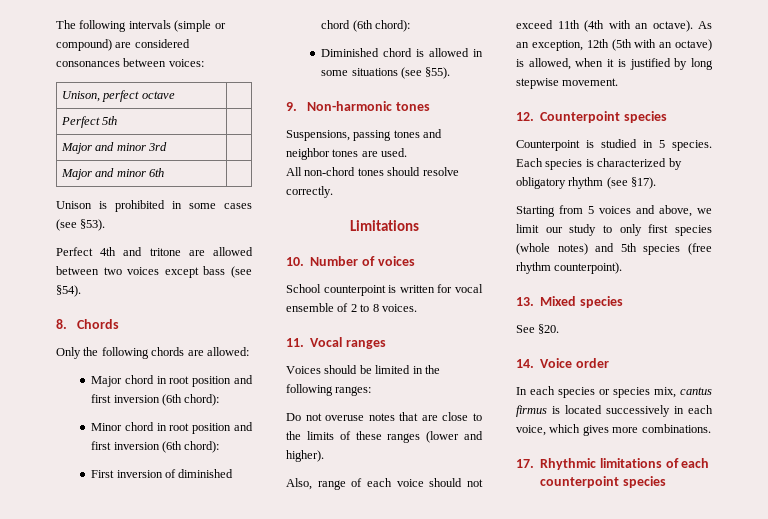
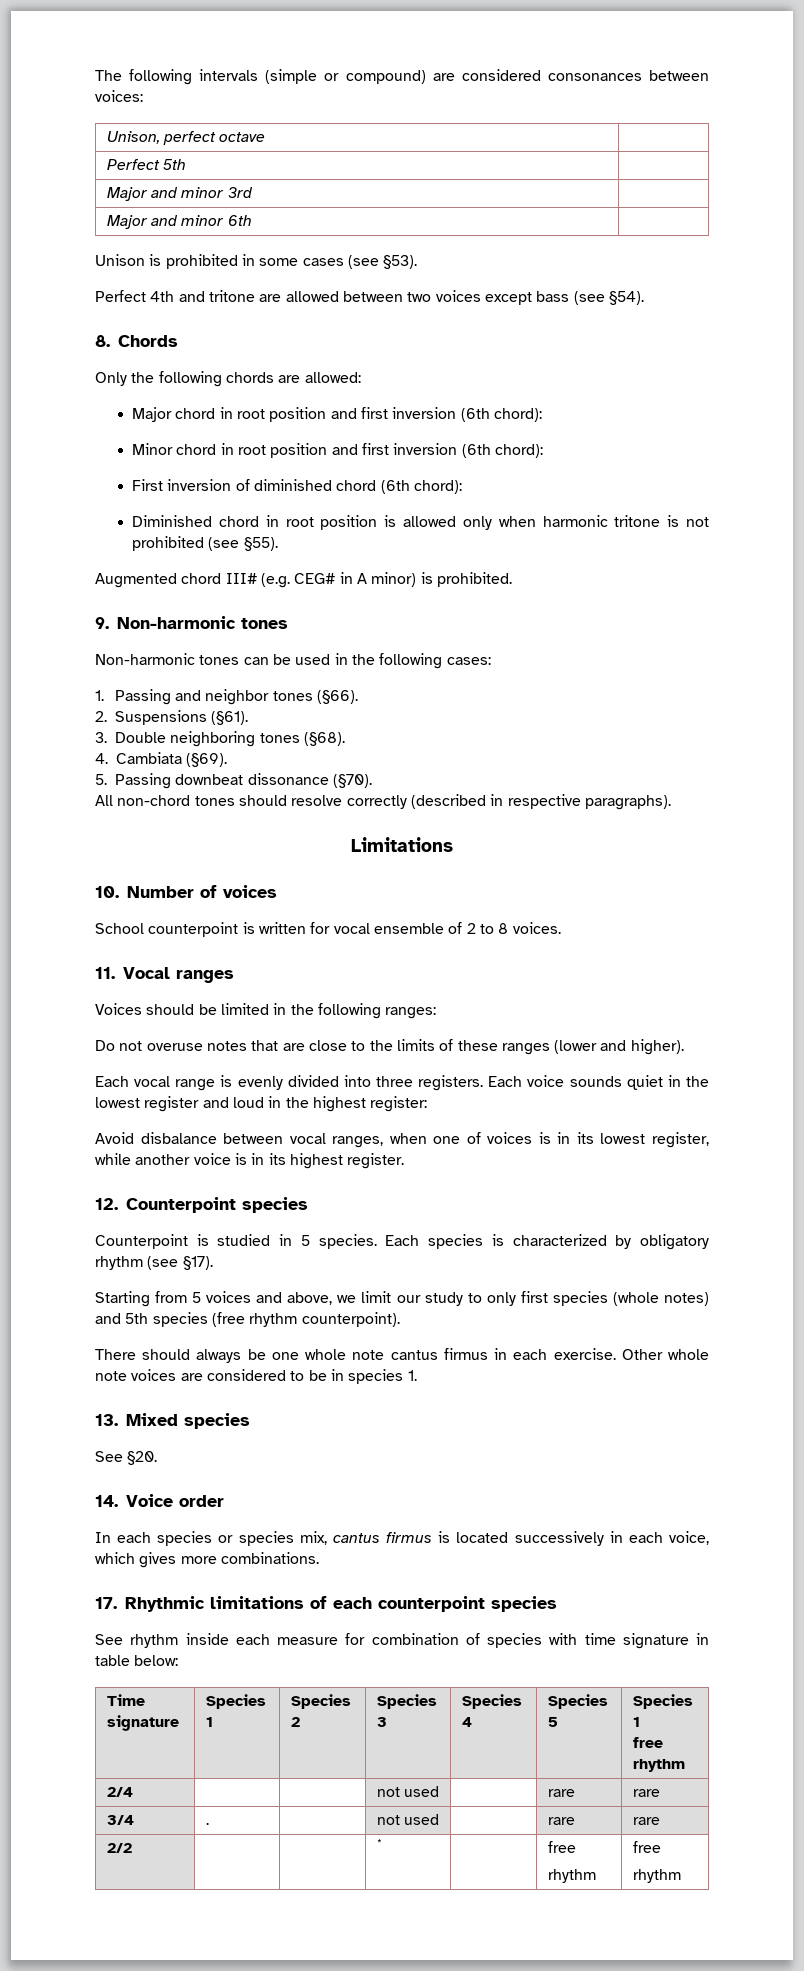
- Diminished chord is allowed in some situations (see §55).
+ Diminished chord in root position is allowed only when harmonic tritone is not prohibited (see §55).
+ Augmented chord III# (e.g. CEG# in A minor) is prohibited.
  9. Non-harmonic tones
- Suspensions, passing tones and neighbor tones are used.
+ Non-harmonic tones can be used in the following cases:
+ 1. Passing and neighbor tones (§66).
+ 2. Suspensions (§61).
+ 3. Double neighboring tones (§68).
+ 4. Cambiata (§69).
+ 5. Passing downbeat dissonance (§70).
- All non-chord tones should resolve correctly.
+ All non-chord tones should resolve correctly (described in respective paragraphs).
- Also, range of each voice should not exceed 11th (4th with an octave). As an exception, 12th (5th with an octave) is allowed, when it is justified by long stepwise movement.
+ Each vocal range is evenly divided into three registers. Each voice sounds quiet in the lowest register and loud in the highest register:
+ Avoid disbalance between vocal ranges, when one of voices is in its lowest register, while another voice is in its highest register.
+ There should always be one whole note cantus firmus in each exercise. Other whole note voices are considered to be in species 1.
+ See rhythm inside each measure for combination of species with time signature in table below:
+ Time signature | Species 1 | Species 2 | Species 3 | Species 4 | Species 5 | Species 1
+ free rhythm
+ 2/4 | | | not used | | rare | rare
+ 3/4 | . | | not used | | rare | rare
+ 2/2 | | | * | | free
+ rhythm | free
+ rhythm

